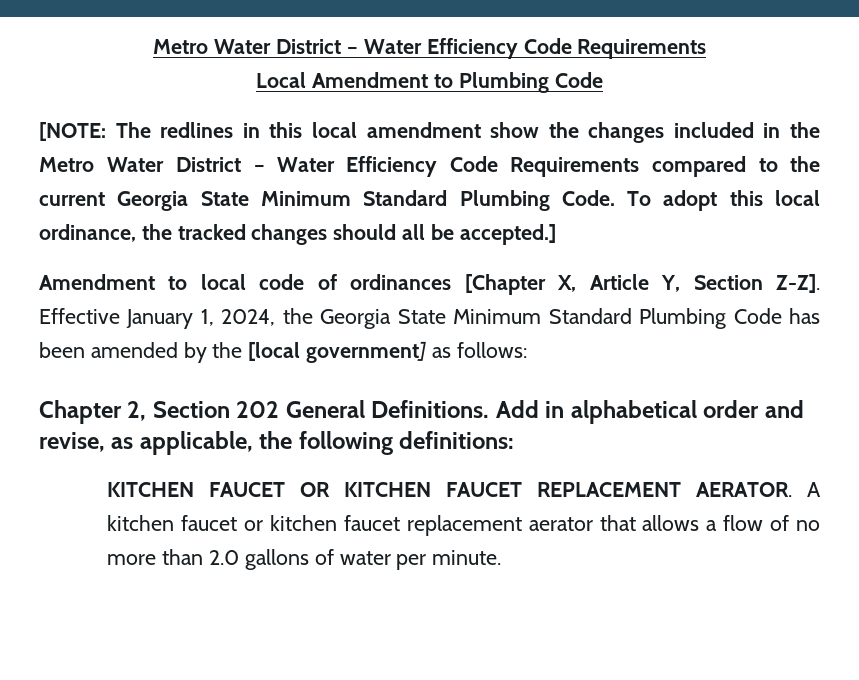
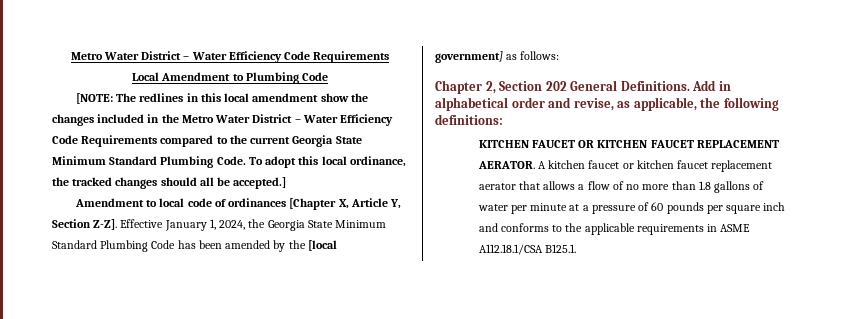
- A kitchen faucet or kitchen faucet replacement aerator that allows a flow of no more than 2.0 gallons of water per minute.
+ A kitchen faucet or kitchen faucet replacement aerator that allows a flow of no more than 1.8 gallons of water per minute at a pressure of 60 pounds per square inch and conforms to the applicable requirements in ASME A112.18.1/CSA B125.1.

